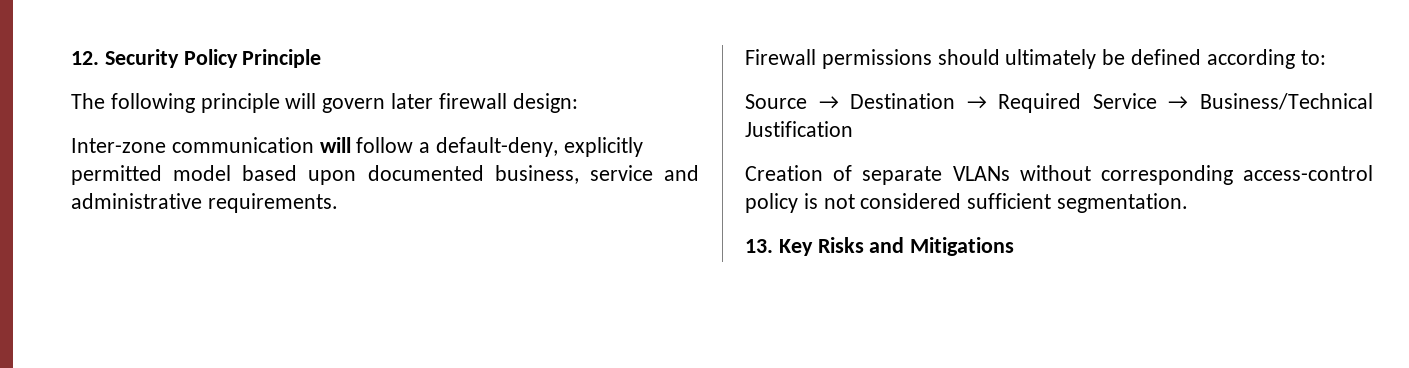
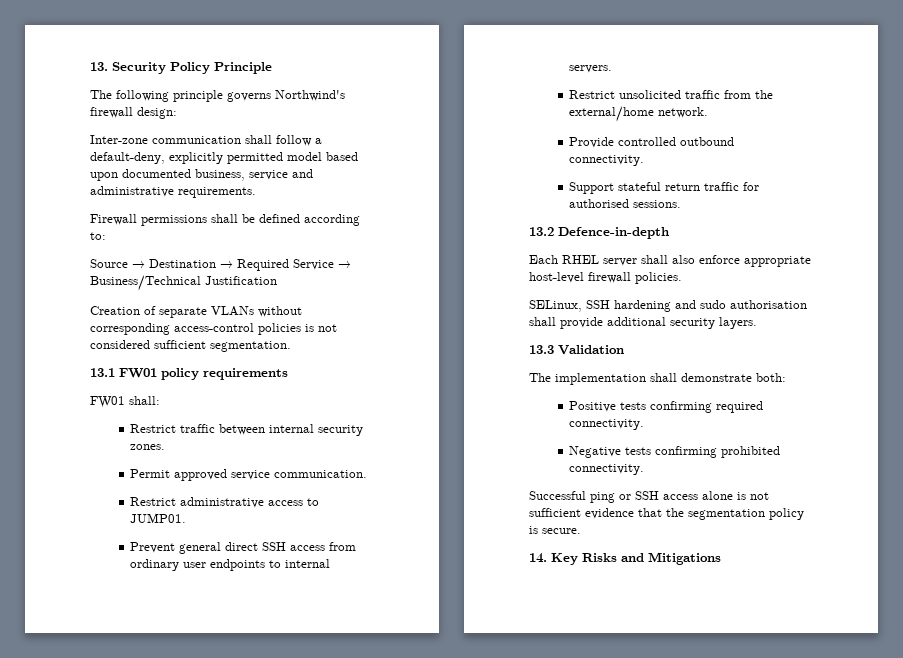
- 12. Security Policy Principle
+ 13. Security Policy Principle
- The following principle will govern later firewall design:
+ The following principle governs Northwind's firewall design:
- Inter-zone communication will follow a default-deny, explicitly permitted model based upon documented business, service and administrative requirements.
+ Inter-zone communication shall follow a default-deny, explicitly permitted model based upon documented business, service and administrative requirements.
- Firewall permissions should ultimately be defined according to:
+ Firewall permissions shall be defined according to:
- Creation of separate VLANs without corresponding access-control policy is not considered sufficient segmentation.
+ Creation of separate VLANs without corresponding access-control policies is not considered sufficient segmentation.
- 13. Key Risks and Mitigations
+ 13.1 FW01 policy requirements
+ FW01 shall:
+ Restrict traffic between internal security zones.
+ Permit approved service communication.
+ Restrict administrative access to JUMP01.
+ Prevent general direct SSH access from ordinary user endpoints to internal servers.
+ Restrict unsolicited traffic from the external/home network.
+ Provide controlled outbound connectivity.
+ Support stateful return traffic for authorised sessions.
+ 13.2 Defence-in-depth
+ Each RHEL server shall also enforce appropriate host-level firewall policies.
+ SELinux, SSH hardening and sudo authorisation shall provide additional security layers.
+ 13.3 Validation
+ The implementation shall demonstrate both:
+ Positive tests confirming required connectivity.
+ Negative tests confirming prohibited connectivity.
+ Successful ping or SSH access alone is not sufficient evidence that the segmentation policy is secure.
+ 14. Key Risks and Mitigations

